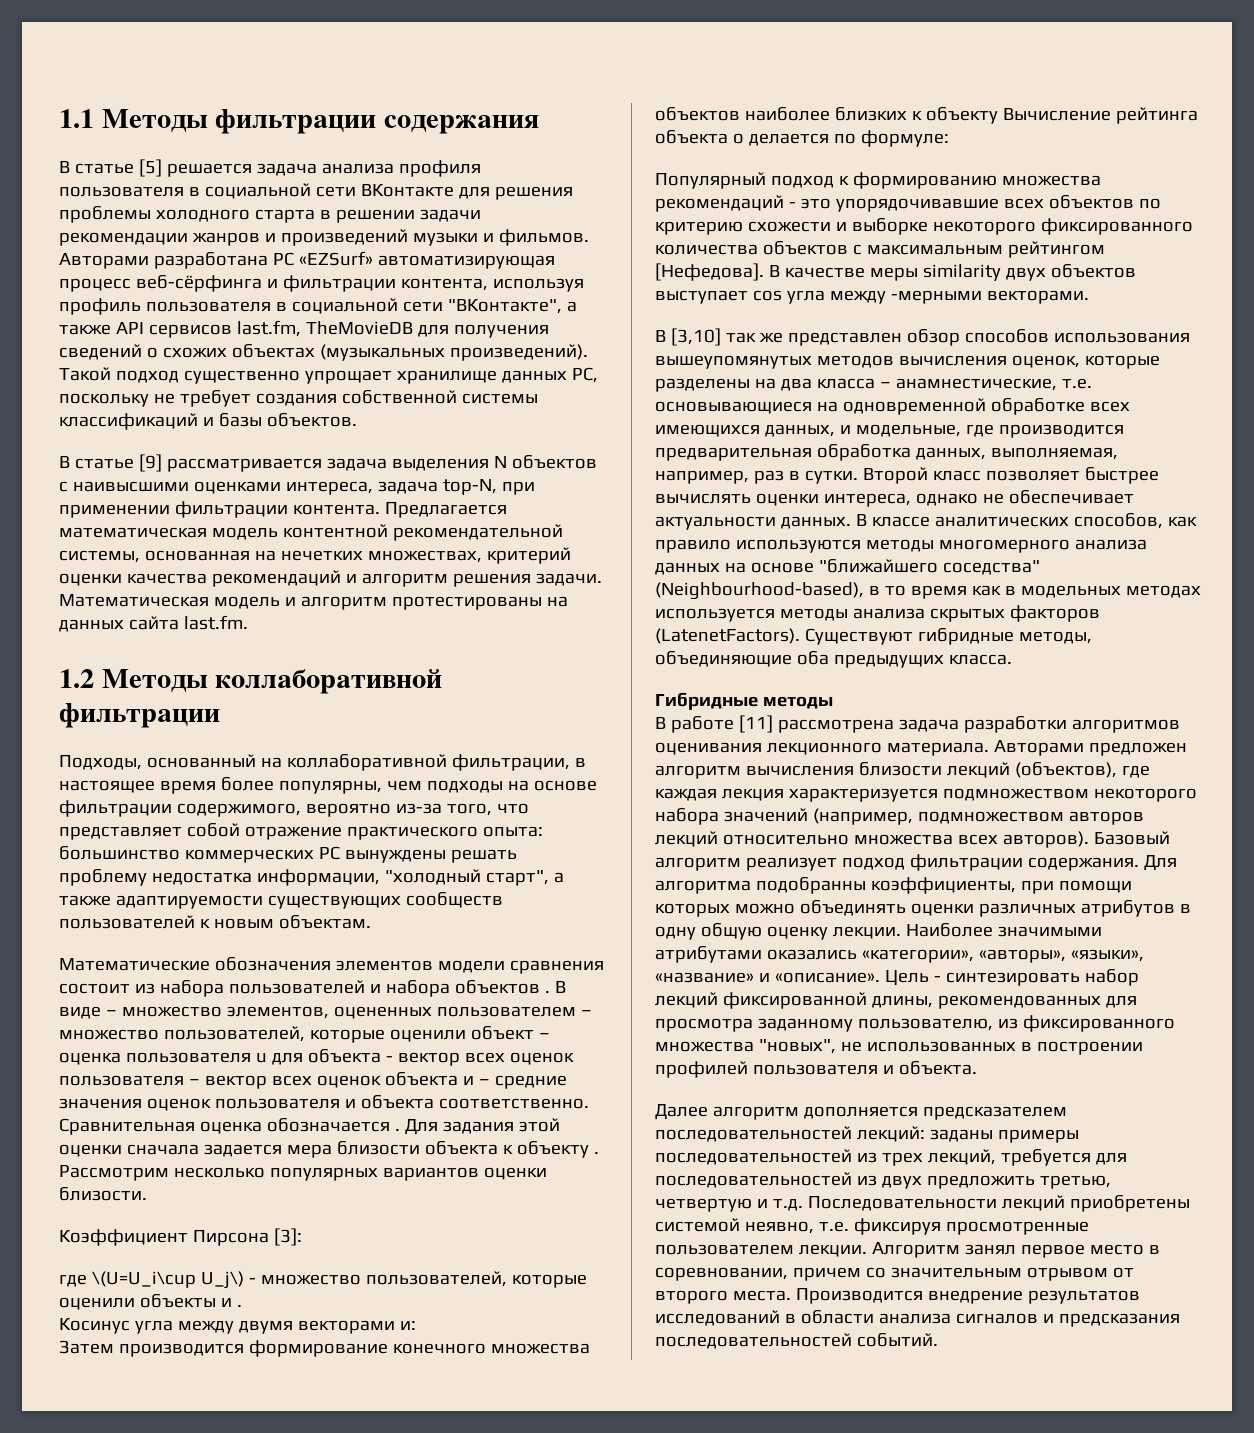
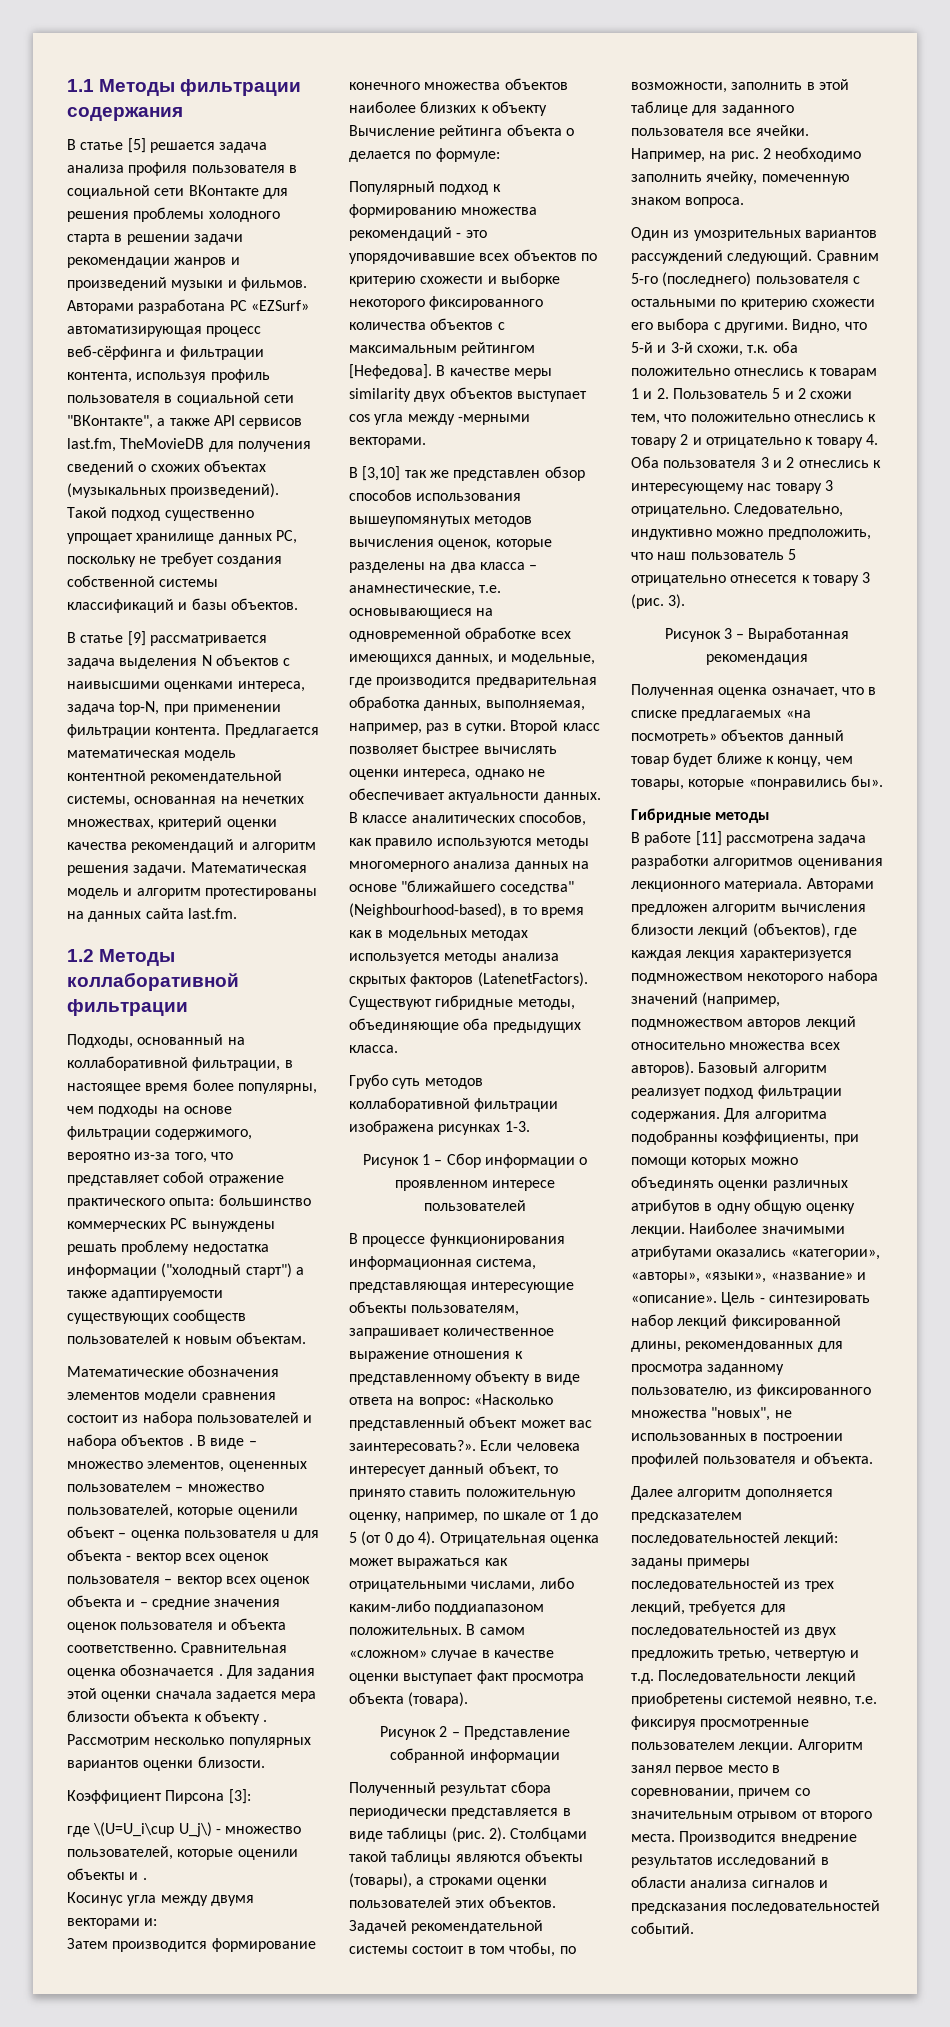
- Подходы, основанный на коллаборативной фильтрации, в настоящее время более популярны, чем подходы на основе фильтрации содержимого, вероятно из-за того, что представляет собой отражение практического опыта: большинство коммерческих РС вынуждены решать проблему недостатка информации, "холодный старт", а также адаптируемости существующих сообществ пользователей к новым объектам.
+ Подходы, основанный на коллаборативной фильтрации, в настоящее время более популярны, чем подходы на основе фильтрации содержимого, вероятно из-за того, что представляет собой отражение практического опыта: большинство коммерческих РС вынуждены решать проблему недостатка информации ("холодный старт") а также адаптируемости существующих сообществ пользователей к новым объектам.
+ Грубо суть методов коллаборативной фильтрации изображена рисунках 1-3.
+ Рисунок 1 – Сбор информации о проявленном интересе пользователей
+ В процессе функционирования информационная система, представляющая интересующие объекты пользователям, запрашивает количественное выражение отношения к представленному объекту в виде ответа на вопрос: «Насколько представленный объект может вас заинтересовать?». Если человека интересует данный объект, то принято ставить положительную оценку, например, по шкале от 1 до 5 (от 0 до 4). Отрицательная оценка может выражаться как отрицательными числами, либо каким-либо поддиапазоном положительных. В самом «сложном» случае в качестве оценки выступает факт просмотра объекта (товара).
+ Рисунок 2 – Представление собранной информации
+ Полученный результат сбора периодически представляется в виде таблицы (рис. 2). Столбцами такой таблицы являются объекты (товары), а строками оценки пользователей этих объектов. Задачей рекомендательной системы состоит в том чтобы, по возможности, заполнить в этой таблице для заданного пользователя все ячейки. Например, на рис. 2 необходимо заполнить ячейку, помеченную знаком вопроса.
+ Один из умозрительных вариантов рассуждений следующий. Сравним 5-го (последнего) пользователя с остальными по критерию схожести его выбора с другими. Видно, что 5-й и 3-й схожи, т.к. оба положительно отнеслись к товарам 1 и 2. Пользователь 5 и 2 схожи тем, что положительно отнеслись к товару 2 и отрицательно к товару 4. Оба пользователя 3 и 2 отнеслись к интересующему нас товару 3 отрицательно. Следовательно, индуктивно можно предположить, что наш пользователь 5 отрицательно отнесется к товару 3 (рис. 3).
+ Рисунок 3 – Выработанная рекомендация
+ Полученная оценка означает, что в списке предлагаемых «на посмотреть» объектов данный товар будет ближе к концу, чем товары, которые «понравились бы».

